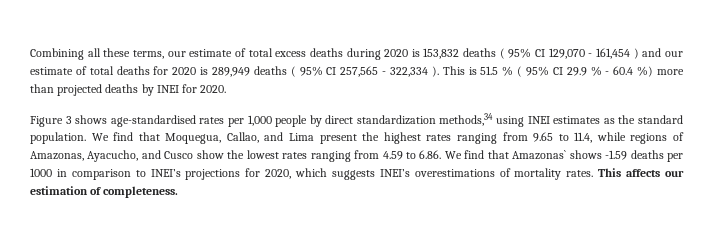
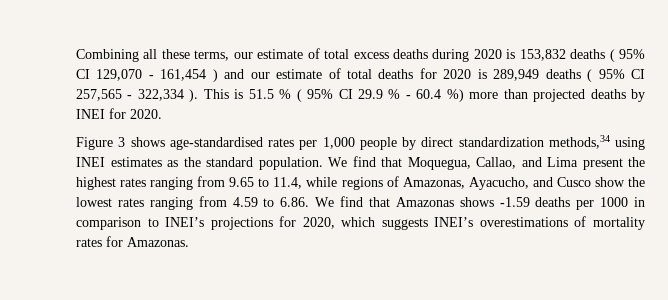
- We find that Moquegua, Callao, and Lima present the highest rates ranging from 9.65 to 11.4, while regions of Amazonas, Ayacucho, and Cusco show the lowest rates ranging from 4.59 to 6.86. We find that Amazonas` shows -1.59 deaths per 1000 in comparison to INEI’s projections for 2020, which suggests INEI’s overestimations of mortality rates. This affects our estimation of completeness.
+ We find that Moquegua, Callao, and Lima present the highest rates ranging from 9.65 to 11.4, while regions of Amazonas, Ayacucho, and Cusco show the lowest rates ranging from 4.59 to 6.86. We find that Amazonas shows -1.59 deaths per 1000 in comparison to INEI’s projections for 2020, which suggests INEI’s overestimations of mortality rates for Amazonas.

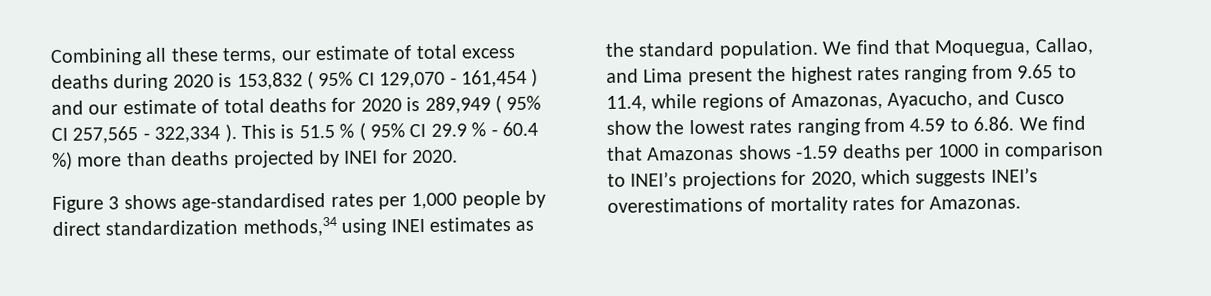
- Combining all these terms, our estimate of total excess deaths during 2020 is 153,832 deaths ( 95% CI 129,070 - 161,454 ) and our estimate of total deaths for 2020 is 289,949 deaths ( 95% CI 257,565 - 322,334 ).
+ Combining all these terms, our estimate of total excess deaths during 2020 is 153,832 ( 95% CI 129,070 - 161,454 ) and our estimate of total deaths for 2020 is 289,949 ( 95% CI 257,565 - 322,334 ).
- This is 51.5 % ( 95% CI 29.9 % - 60.4 %) more than projected deaths by INEI for 2020.
+ This is 51.5 % ( 95% CI 29.9 % - 60.4 %) more than deaths projected by INEI for 2020.

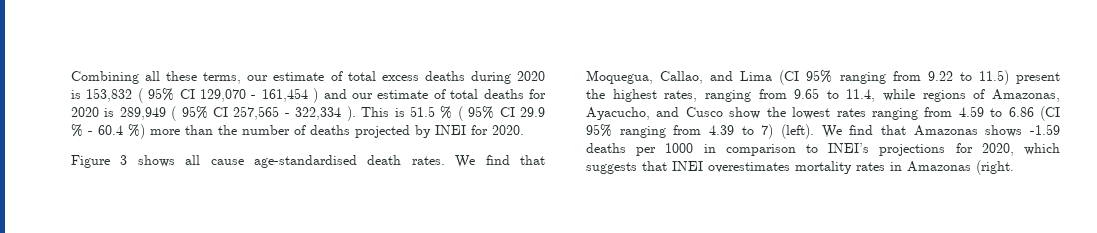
- This is 51.5 % ( 95% CI 29.9 % - 60.4 %) more than deaths projected by INEI for 2020.
+ This is 51.5 % ( 95% CI 29.9 % - 60.4 %) more than the number of deaths projected by INEI for 2020.
- Figure 3 shows age-standardised rates per 1,000 people by direct standardization methods,34 using INEI estimates as the standard population.
+ Figure 3 shows all cause age-standardised death rates.
- We find that Moquegua, Callao, and Lima present the highest rates ranging from 9.65 to 11.4, while regions of Amazonas, Ayacucho, and Cusco show the lowest rates ranging from 4.59 to 6.86. We find that Amazonas shows -1.59 deaths per 1000 in comparison to INEI’s projections for 2020, which suggests INEI’s overestimations of mortality rates for Amazonas.
+ We find that Moquegua, Callao, and Lima (CI 95% ranging from 9.22 to 11.5) present the highest rates, ranging from 9.65 to 11.4, while regions of Amazonas, Ayacucho, and Cusco show the lowest rates ranging from 4.59 to 6.86 (CI 95% ranging from 4.39 to 7) (left). We find that Amazonas shows -1.59 deaths per 1000 in comparison to INEI’s projections for 2020, which suggests that INEI overestimates mortality rates in Amazonas (right.

